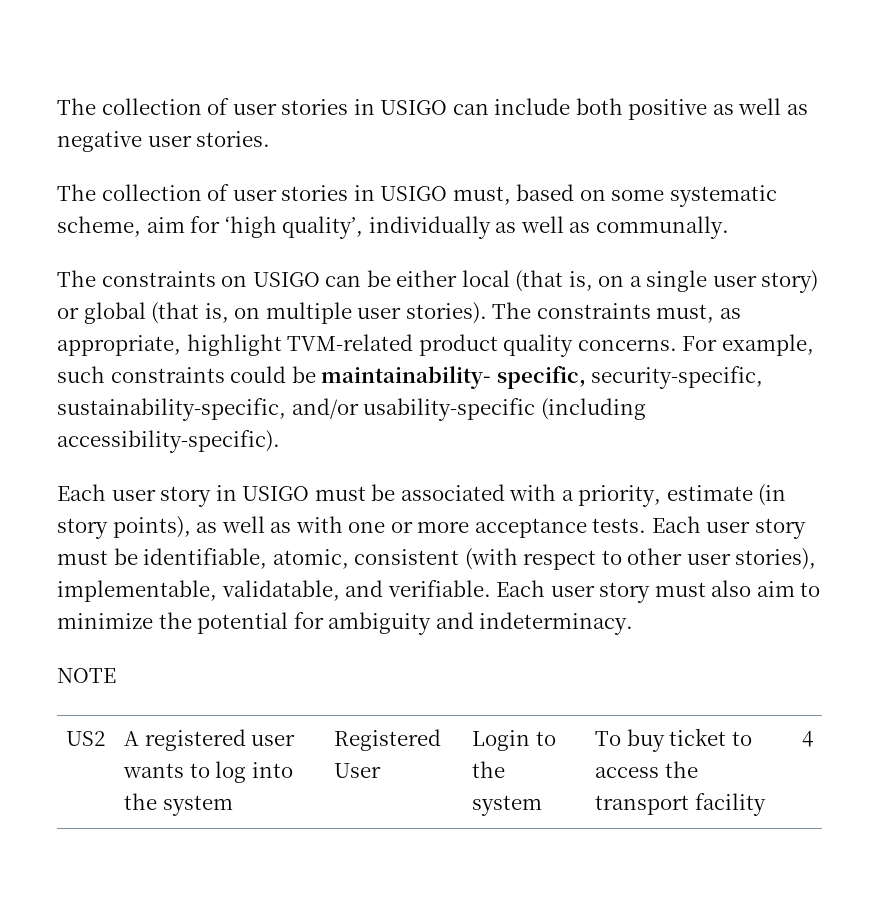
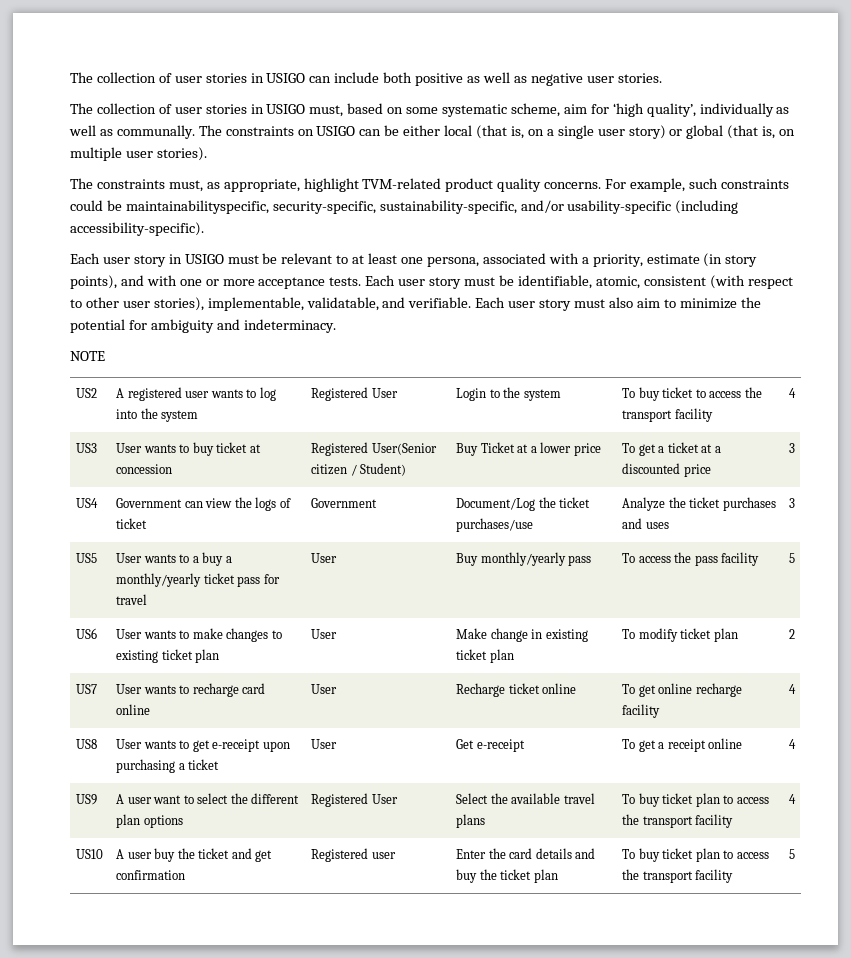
- The collection of user stories in USIGO must, based on some systematic scheme, aim for ‘high quality’, individually as well as communally.
- The constraints on USIGO can be either local (that is, on a single user story) or global (that is, on multiple user stories). The constraints must, as appropriate, highlight TVM-related product quality concerns.
+ The collection of user stories in USIGO must, based on some systematic scheme, aim for ‘high quality’, individually as well as communally. The constraints on USIGO can be either local (that is, on a single user story) or global (that is, on multiple user stories).
+ The constraints must, as appropriate, highlight TVM-related product quality concerns.
- For example, such constraints could be maintainability- specific, security-specific, sustainability-specific, and/or usability-specific (including accessibility-specific).
+ For example, such constraints could be maintainabilityspecific, security-specific, sustainability-specific, and/or usability-specific (including accessibility-specific).
- Each user story in USIGO must be associated with a priority, estimate (in story points), as well as with one or more acceptance tests.
+ Each user story in USIGO must be relevant to at least one persona, associated with a priority, estimate (in story points), and with one or more acceptance tests.
+ US3 | User wants to buy ticket at concession | Registered User(Senior citizen / Student) | Buy Ticket at a lower price | To get a ticket at a discounted price | 3
+ US4 | Government can view the logs of ticket | Government | Document/Log the ticket purchases/use | Analyze the ticket purchases and uses | 3
+ US5 | User wants to a buy a monthly/yearly ticket pass for travel | User | Buy monthly/yearly pass | To access the pass facility | 5
+ US6 | User wants to make changes to existing ticket plan | User | Make change in existing ticket plan | To modify ticket plan | 2
+ US7 | User wants to recharge card online | User | Recharge ticket online | To get online recharge facility | 4
+ US8 | User wants to get e-receipt upon purchasing a ticket | User | Get e-receipt | To get a receipt online | 4
+ US9 | A user want to select the different plan options | Registered User | Select the available travel plans | To buy ticket plan to access the transport facility | 4
+ US10 | A user buy the ticket and get confirmation | Registered user | Enter the card details and buy the ticket plan | To buy ticket plan to access the transport facility | 5

